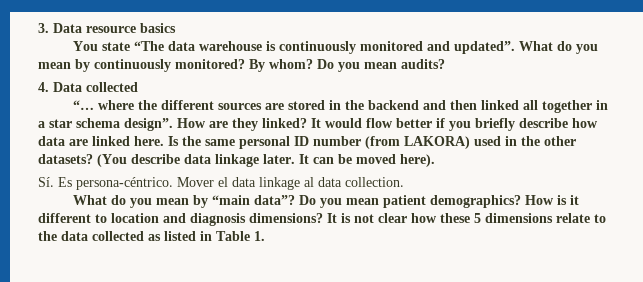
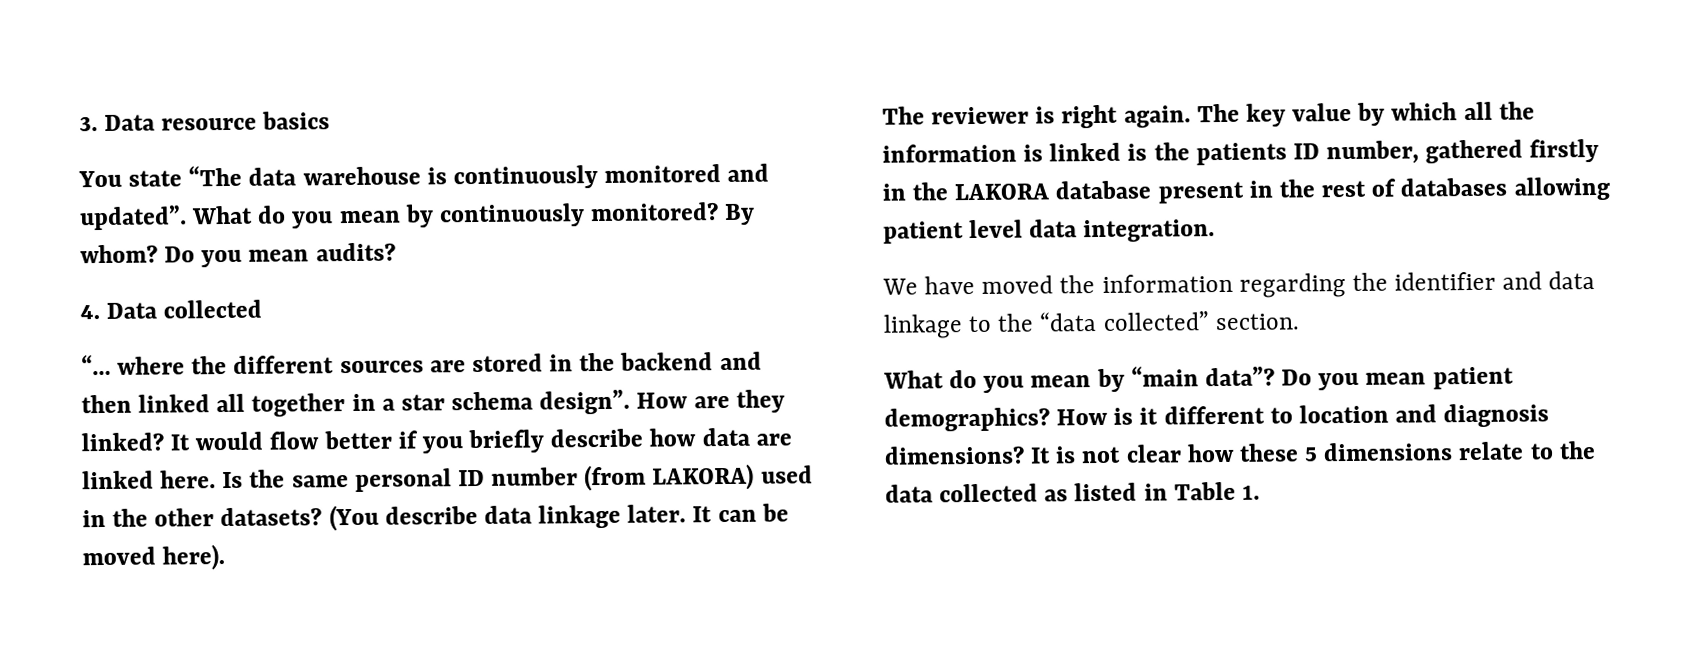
- Sí. Es persona-céntrico. Mover el data linkage al data collection.
+ The reviewer is right again. The key value by which all the information is linked is the patients ID number, gathered firstly in the LAKORA database present in the rest of databases allowing patient level data integration.
+ We have moved the information regarding the identifier and data linkage to the “data collected” section.

